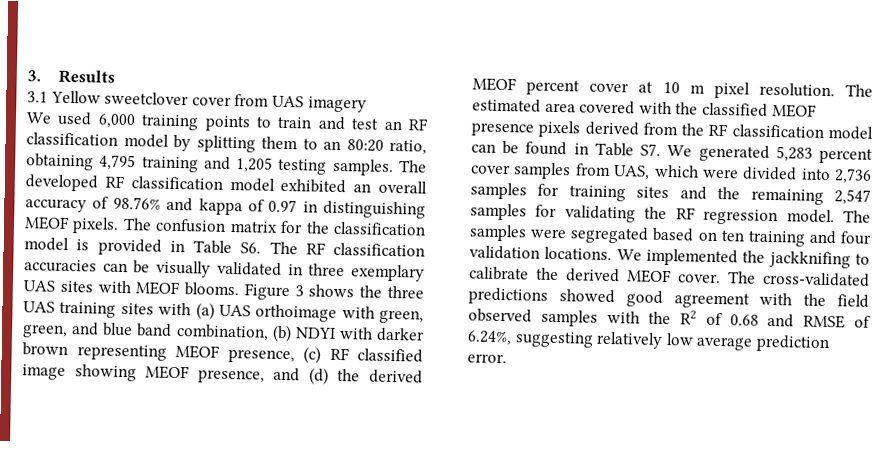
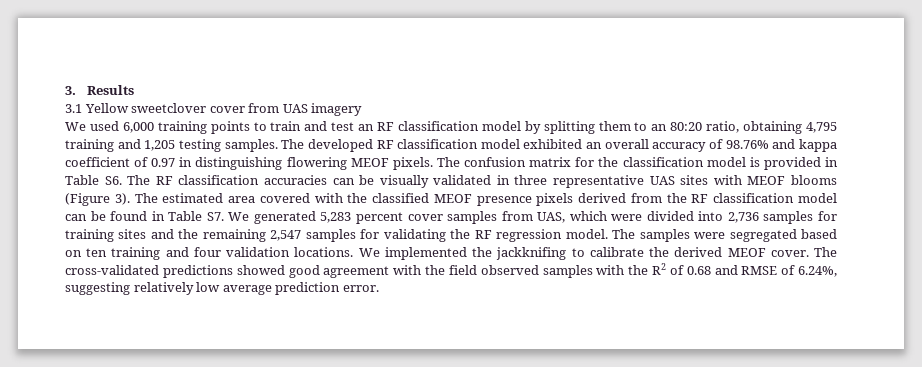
- The developed RF classification model exhibited an overall accuracy of 98.76% and kappa of 0.97 in distinguishing MEOF pixels.
+ The developed RF classification model exhibited an overall accuracy of 98.76% and kappa coefficient of 0.97 in distinguishing flowering MEOF pixels.
- The confusion matrix for the classification model is provided in Table S6. The RF classification accuracies can be visually validated in three exemplary UAS sites with MEOF blooms. Figure 3 shows the three UAS training sites with (a) UAS orthoimage with green, green, and blue band combination, (b) NDYI with darker brown representing MEOF presence, (c) RF classified image showing MEOF presence, and (d) the derived MEOF percent cover at 10 m pixel resolution.
+ The confusion matrix for the classification model is provided in Table S6. The RF classification accuracies can be visually validated in three representative UAS sites with MEOF blooms (Figure 3).

